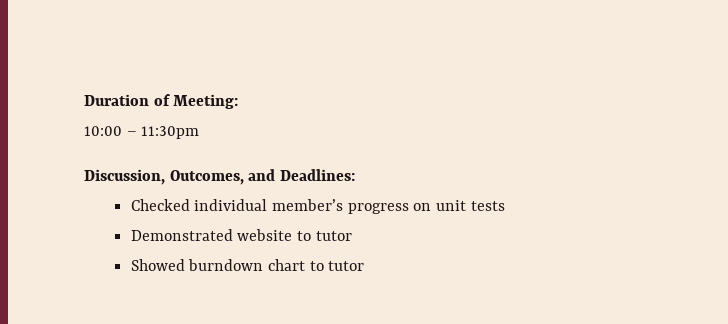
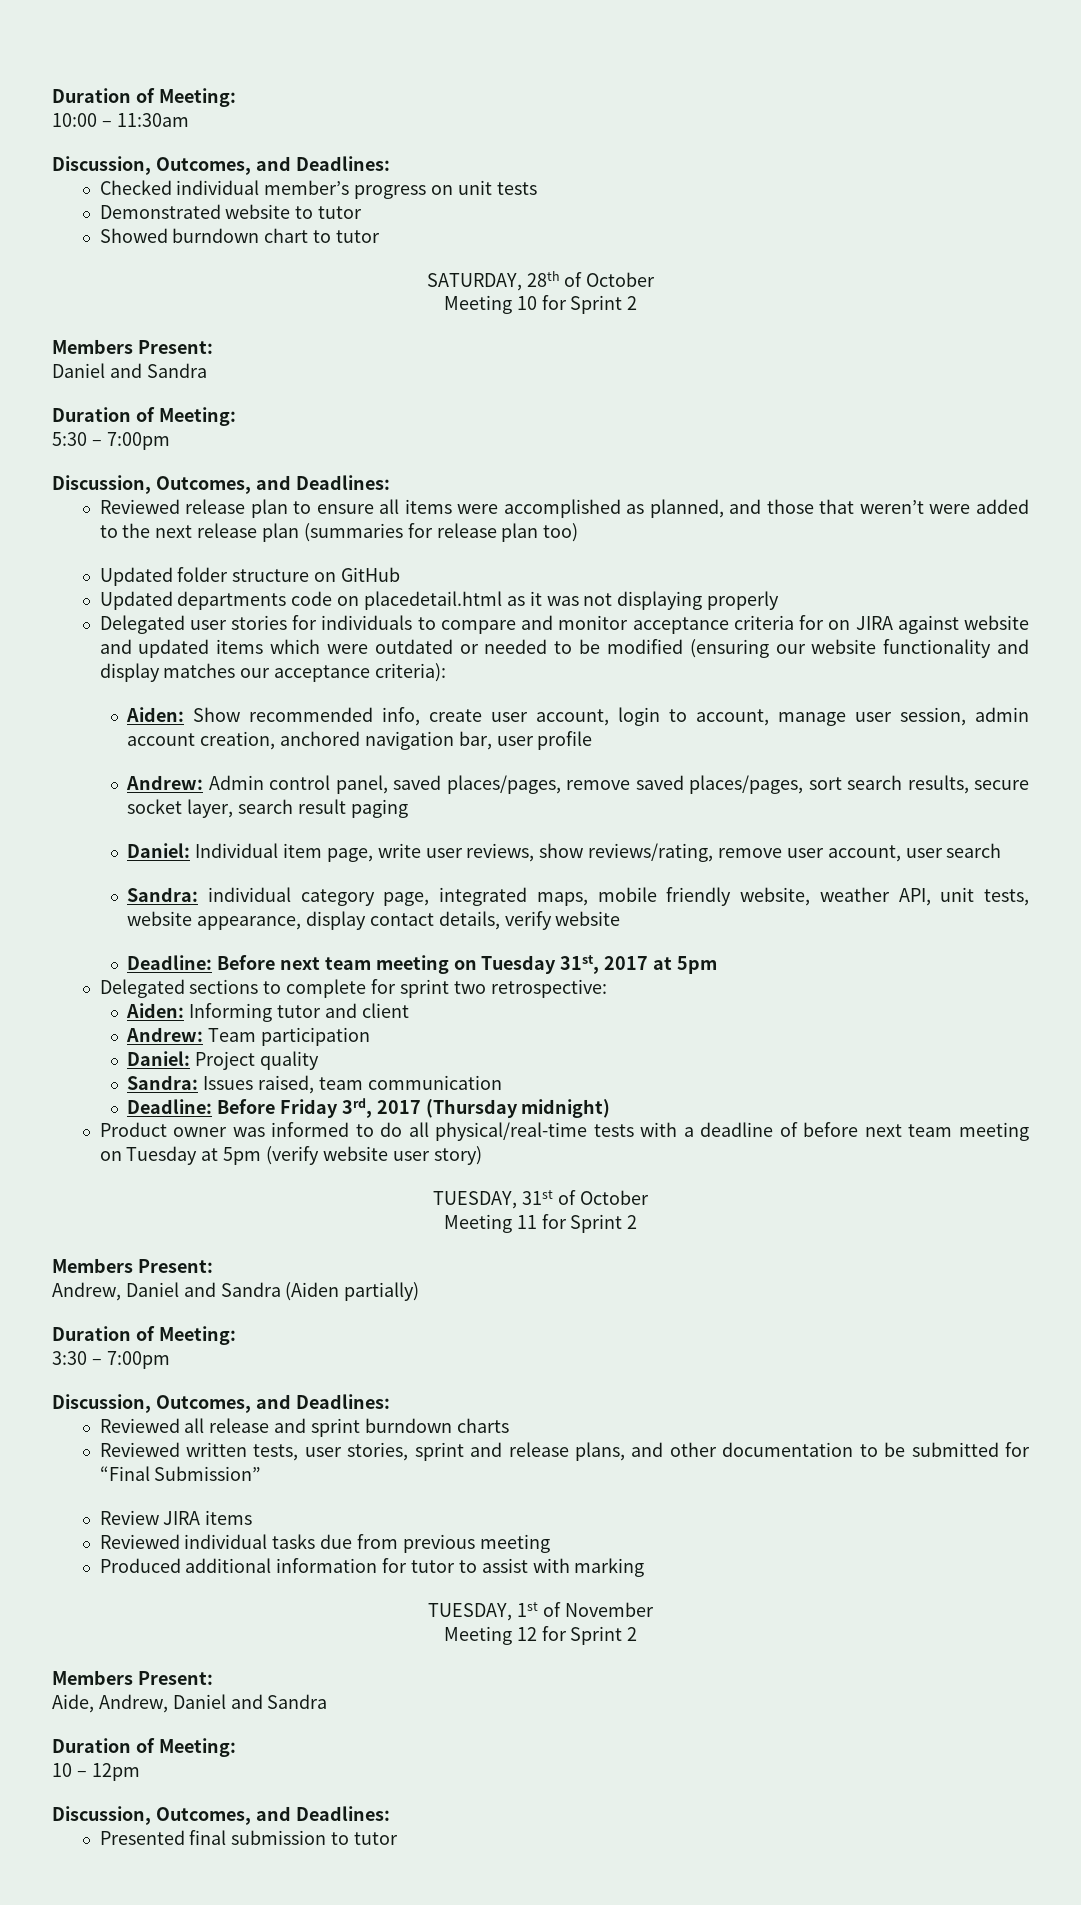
- 10:00 – 11:30pm
+ 10:00 – 11:30am
+ SATURDAY, 28th of October
+ Meeting 10 for Sprint 2
+ Members Present:
+ Daniel and Sandra
+ Duration of Meeting:
+ 5:30 – 7:00pm
+ Discussion, Outcomes, and Deadlines:
+ Reviewed release plan to ensure all items were accomplished as planned, and those that weren’t were added to the next release plan (summaries for release plan too)
+ Updated folder structure on GitHub
+ Updated departments code on placedetail.html as it was not displaying properly
+ Delegated user stories for individuals to compare and monitor acceptance criteria for on JIRA against website and updated items which were outdated or needed to be modified (ensuring our website functionality and display matches our acceptance criteria):
+ Aiden: Show recommended info, create user account, login to account, manage user session, admin account creation, anchored navigation bar, user profile
+ Andrew: Admin control panel, saved places/pages, remove saved places/pages, sort search results, secure socket layer, search result paging
+ Daniel: Individual item page, write user reviews, show reviews/rating, remove user account, user search
+ Sandra: individual category page, integrated maps, mobile friendly website, weather API, unit tests, website appearance, display contact details, verify website
+ Deadline: Before next team meeting on Tuesday 31st, 2017 at 5pm
+ Delegated sections to complete for sprint two retrospective:
+ Aiden: Informing tutor and client
+ Andrew: Team participation
+ Daniel: Project quality
+ Sandra: Issues raised, team communication
+ Deadline: Before Friday 3rd, 2017 (Thursday midnight)
+ Product owner was informed to do all physical/real-time tests with a deadline of before next team meeting on Tuesday at 5pm (verify website user story)
+ TUESDAY, 31st of October
+ Meeting 11 for Sprint 2
+ Members Present:
+ Andrew, Daniel and Sandra (Aiden partially)
+ Duration of Meeting:
+ 3:30 – 7:00pm
+ Discussion, Outcomes, and Deadlines:
+ Reviewed all release and sprint burndown charts
+ Reviewed written tests, user stories, sprint and release plans, and other documentation to be submitted for “Final Submission”
+ Review JIRA items
+ Reviewed individual tasks due from previous meeting
+ Produced additional information for tutor to assist with marking
+ TUESDAY, 1st of November
+ Meeting 12 for Sprint 2
+ Members Present:
+ Aide, Andrew, Daniel and Sandra
+ Duration of Meeting:
+ 10 – 12pm
+ Discussion, Outcomes, and Deadlines:
+ Presented final submission to tutor

